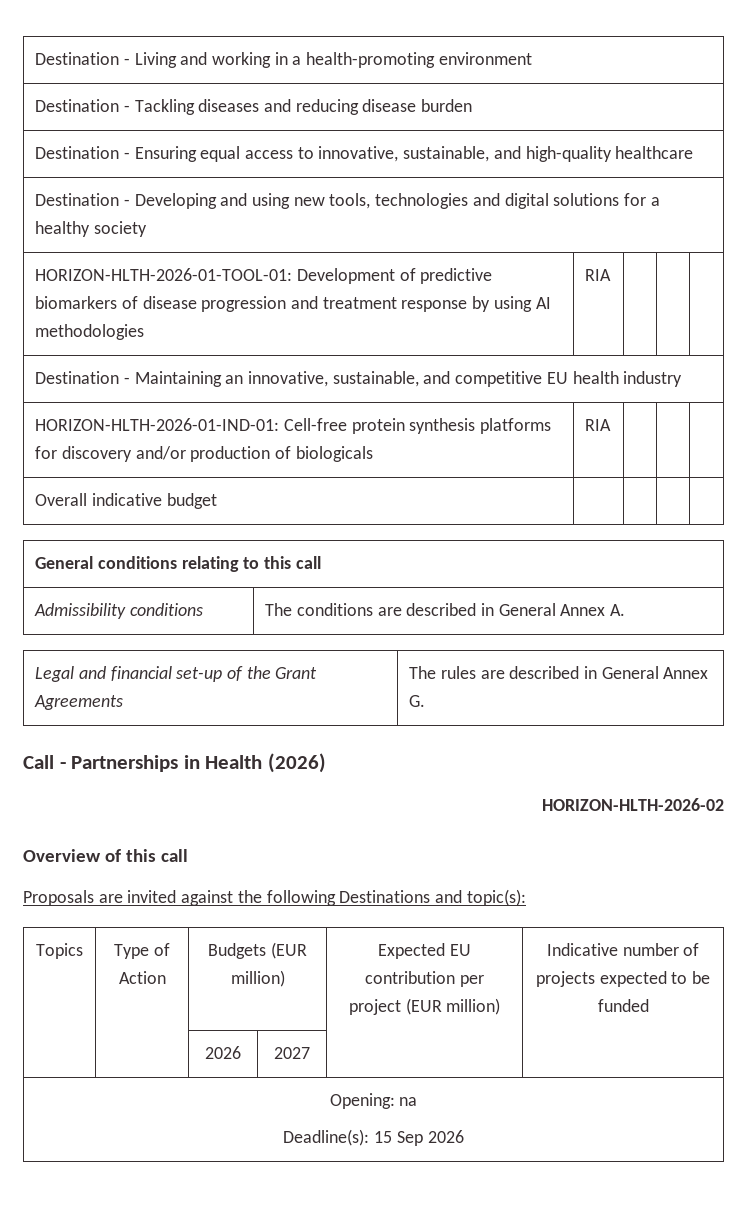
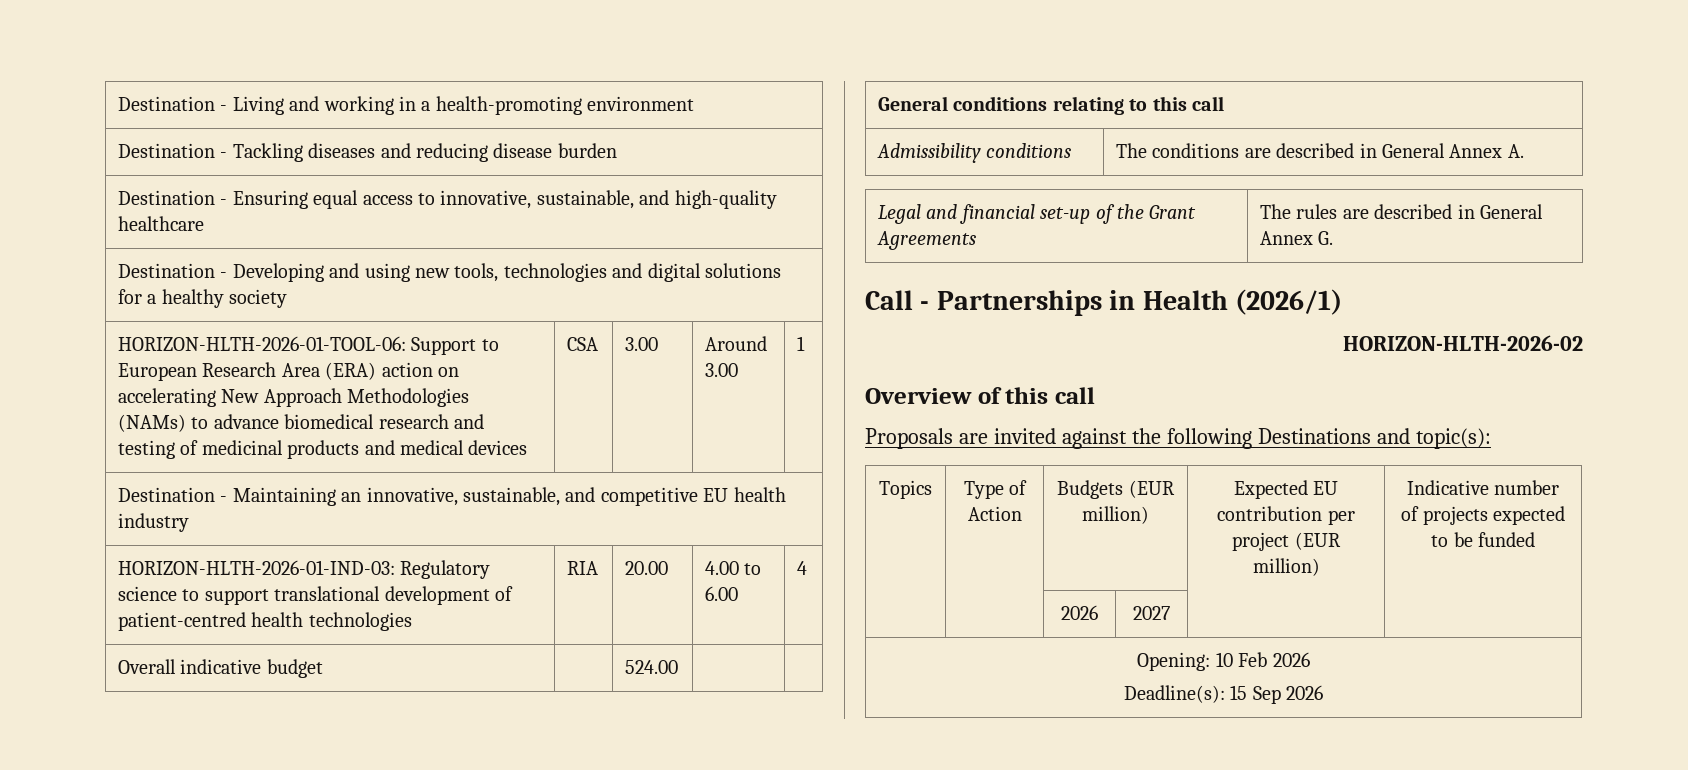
- HORIZON-HLTH-2026-01-TOOL-01: Development of predictive biomarkers of disease progression and treatment response by using AI methodologies | RIA | | |
+ HORIZON-HLTH-2026-01-TOOL-06: Support to European Research Area (ERA) action on accelerating New Approach Methodologies (NAMs) to advance biomedical research and testing of medicinal products and medical devices | CSA | 3.00 | Around 3.00 | 1
- HORIZON-HLTH-2026-01-IND-01: Cell-free protein synthesis platforms for discovery and/or production of biologicals | RIA | | |
+ HORIZON-HLTH-2026-01-IND-03: Regulatory science to support translational development of patient-centred health technologies | RIA | 20.00 | 4.00 to 6.00 | 4
- Overall indicative budget | | | |
+ Overall indicative budget | | 524.00 | |
- Call - Partnerships in Health (2026)
+ Call - Partnerships in Health (2026/1)
- Opening: na
+ Opening: 10 Feb 2026

